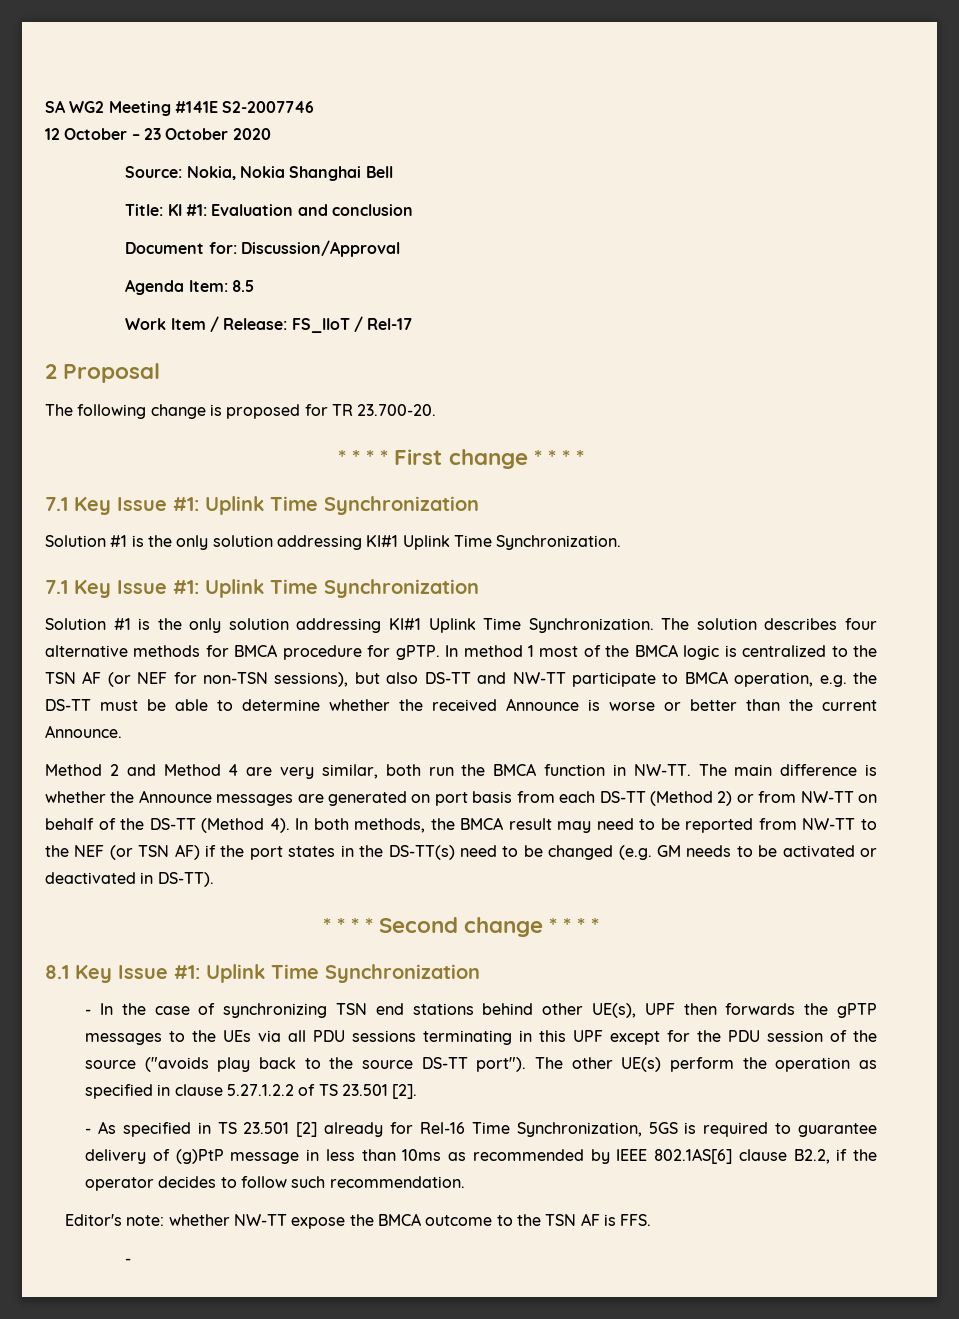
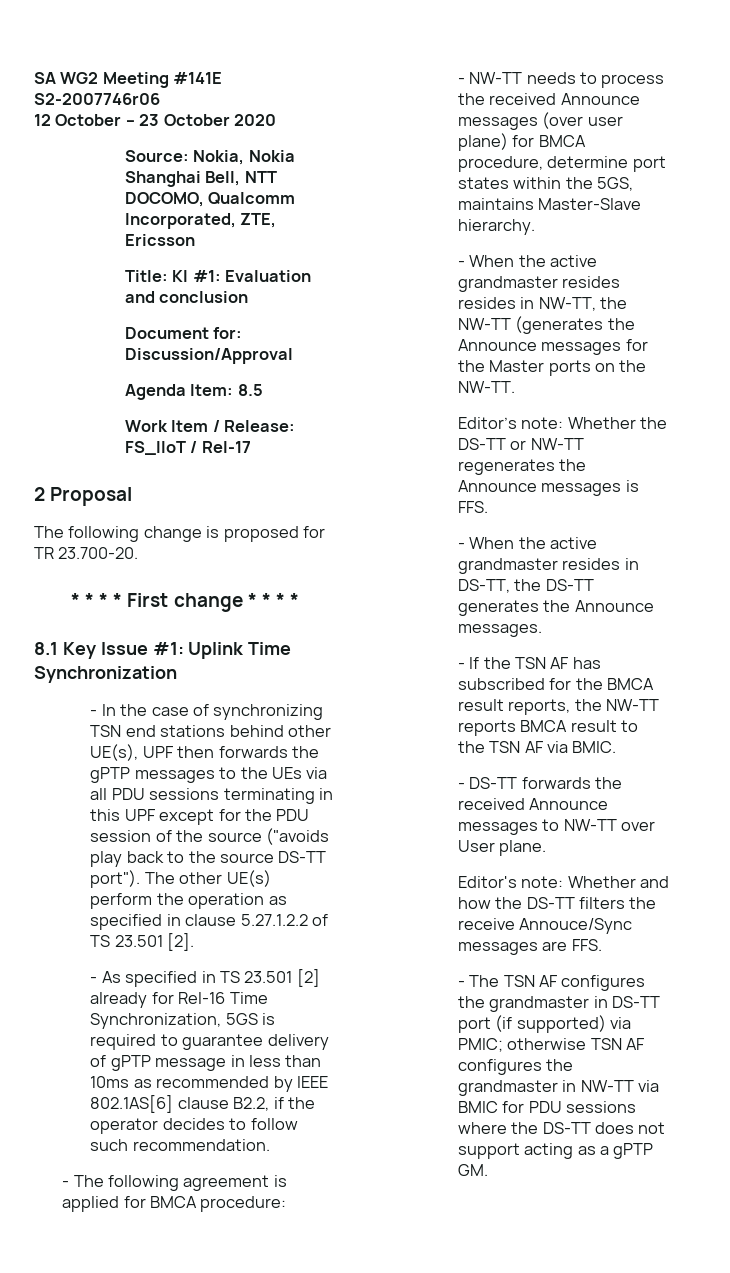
- SA WG2 Meeting #141E S2-2007746
+ SA WG2 Meeting #141E S2-2007746r06
- Source: Nokia, Nokia Shanghai Bell
+ Source: Nokia, Nokia Shanghai Bell, NTT DOCOMO, Qualcomm Incorporated, ZTE, Ericsson
  * * * * First change * * * *
- 7.1 Key Issue #1: Uplink Time Synchronization
- Solution #1 is the only solution addressing KI#1 Uplink Time Synchronization.
- 7.1 Key Issue #1: Uplink Time Synchronization
- Solution #1 is the only solution addressing KI#1 Uplink Time Synchronization. The solution describes four alternative methods for BMCA procedure for gPTP. In method 1 most of the BMCA logic is centralized to the TSN AF (or NEF for non-TSN sessions), but also DS-TT and NW-TT participate to BMCA operation, e.g. the DS-TT must be able to determine whether the received Announce is worse or better than the current Announce.
- Method 2 and Method 4 are very similar, both run the BMCA function in NW-TT. The main difference is whether the Announce messages are generated on port basis from each DS-TT (Method 2) or from NW-TT on behalf of the DS-TT (Method 4). In both methods, the BMCA result may need to be reported from NW-TT to the NEF (or TSN AF) if the port states in the DS-TT(s) need to be changed (e.g. GM needs to be activated or deactivated in DS-TT).
- * * * * Second change * * * *
- - As specified in TS 23.501 [2] already for Rel-16 Time Synchronization, 5GS is required to guarantee delivery of (g)PtP message in less than 10ms as recommended by IEEE 802.1AS[6] clause B2.2, if the operator decides to follow such recommendation.
+ - As specified in TS 23.501 [2] already for Rel-16 Time Synchronization, 5GS is required to guarantee delivery of gPTP message in less than 10ms as recommended by IEEE 802.1AS[6] clause B2.2, if the operator decides to follow such recommendation.
- Editor's note: whether NW-TT expose the BMCA outcome to the TSN AF is FFS.
- -
+ - The following agreement is applied for BMCA procedure:
+ - NW-TT needs to process the received Announce messages (over user plane) for BMCA procedure, determine port states within the 5GS, maintains Master-Slave hierarchy.
+ - When the active grandmaster resides resides in NW-TT, the NW-TT (generates the Announce messages for the Master ports on the NW-TT.
+ Editor’s note: Whether the DS-TT or NW-TT regenerates the Announce messages is FFS.
+ - When the active grandmaster resides in DS-TT, the DS-TT generates the Announce messages.
+ - If the TSN AF has subscribed for the BMCA result reports, the NW-TT reports BMCA result to the TSN AF via BMIC.
+ - DS-TT forwards the received Announce messages to NW-TT over User plane.
+ Editor's note: Whether and how the DS-TT filters the receive Annouce/Sync messages are FFS.
+ - The TSN AF configures the grandmaster in DS-TT port (if supported) via PMIC; otherwise TSN AF configures the grandmaster in NW-TT via BMIC for PDU sessions where the DS-TT does not support acting as a gPTP GM.

